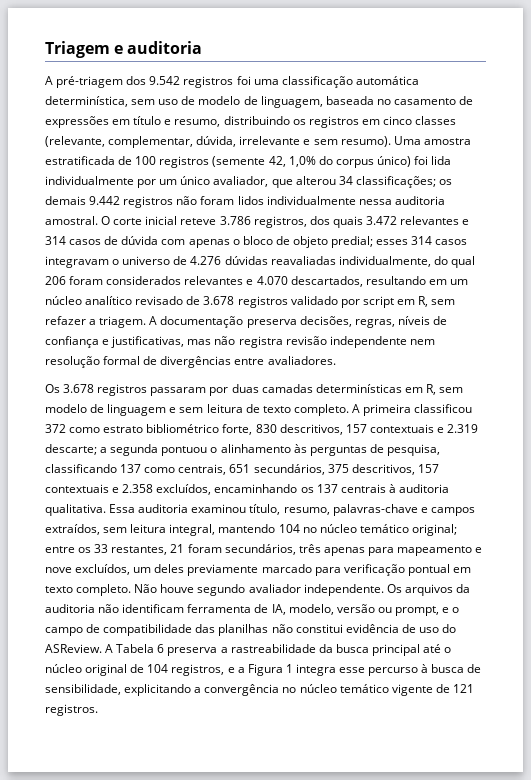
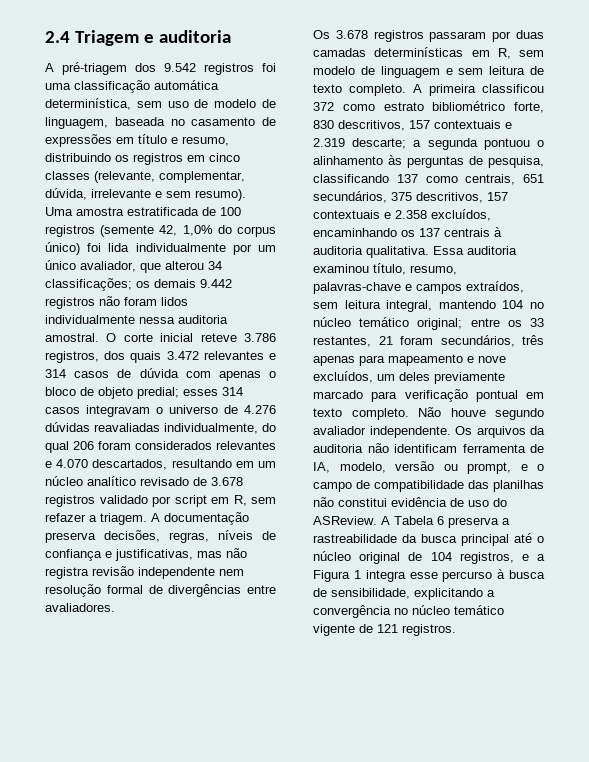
- Triagem e auditoria
+ 2.4 Triagem e auditoria

